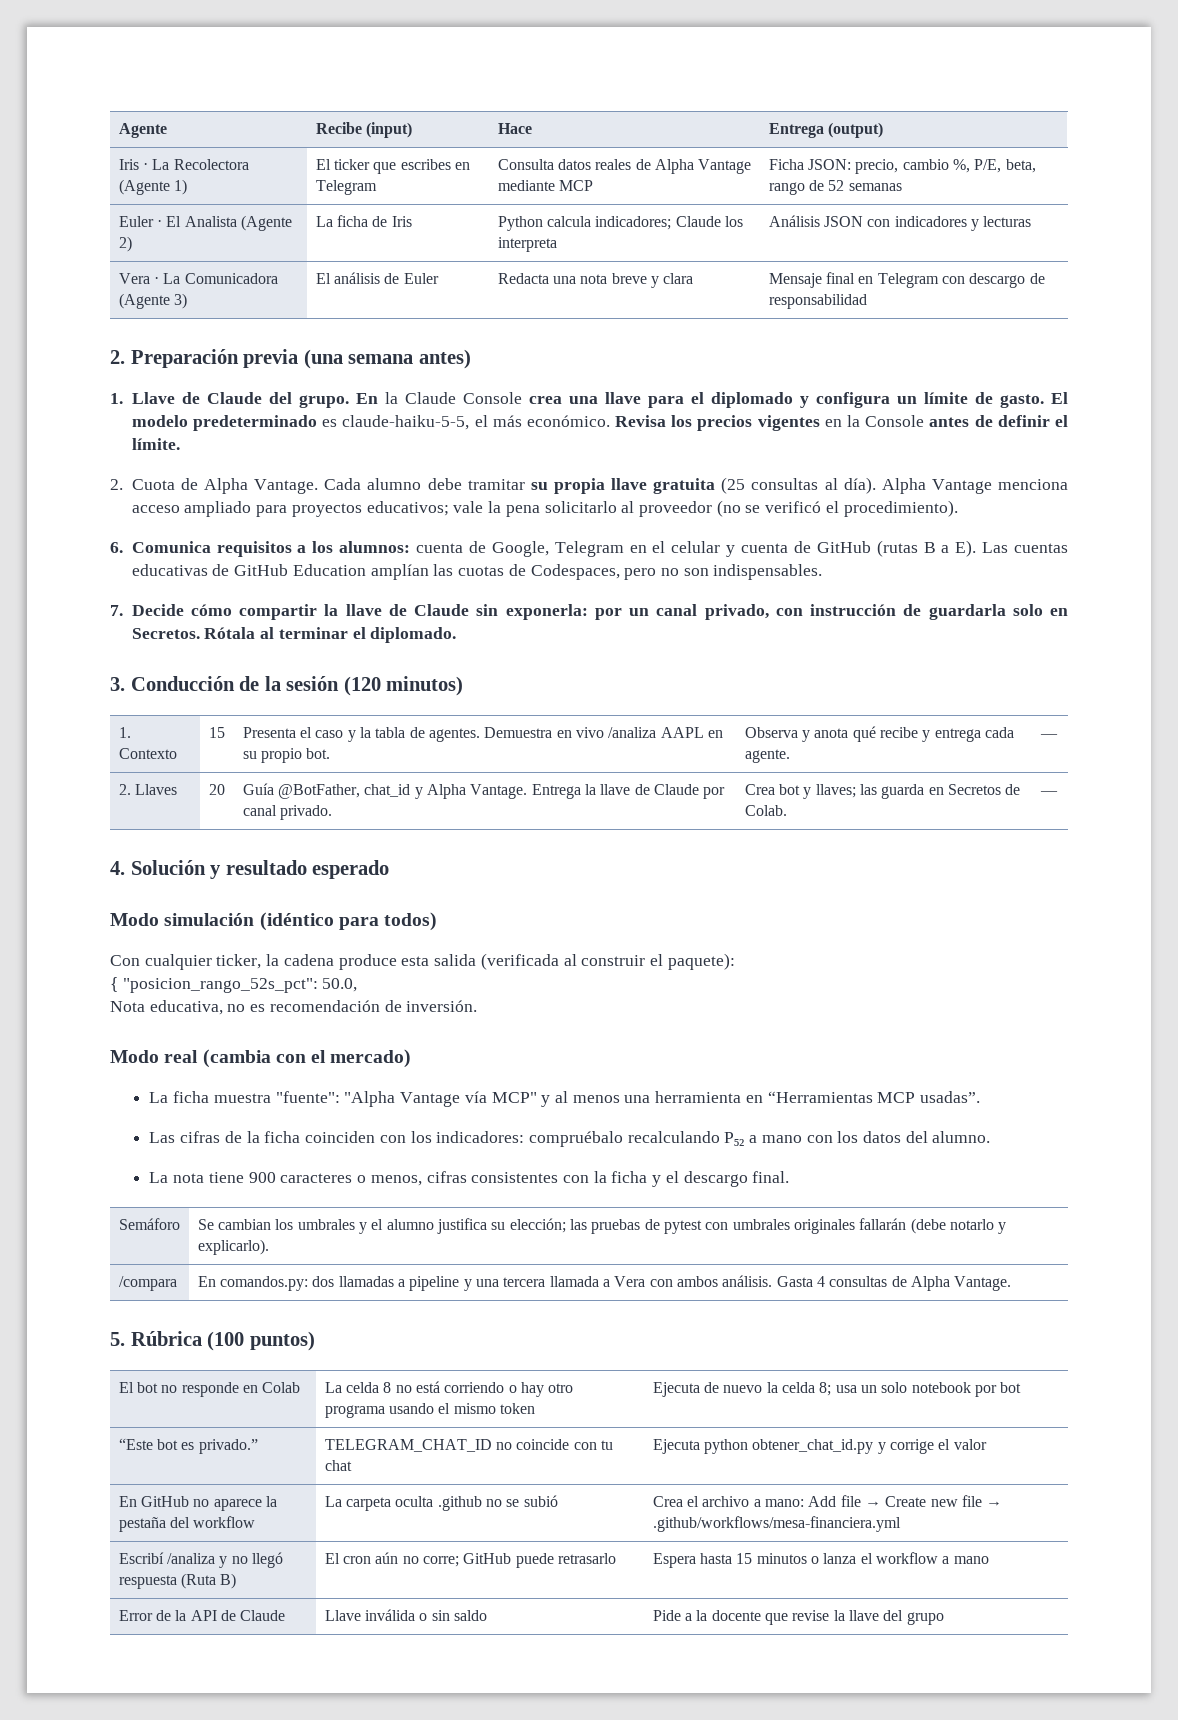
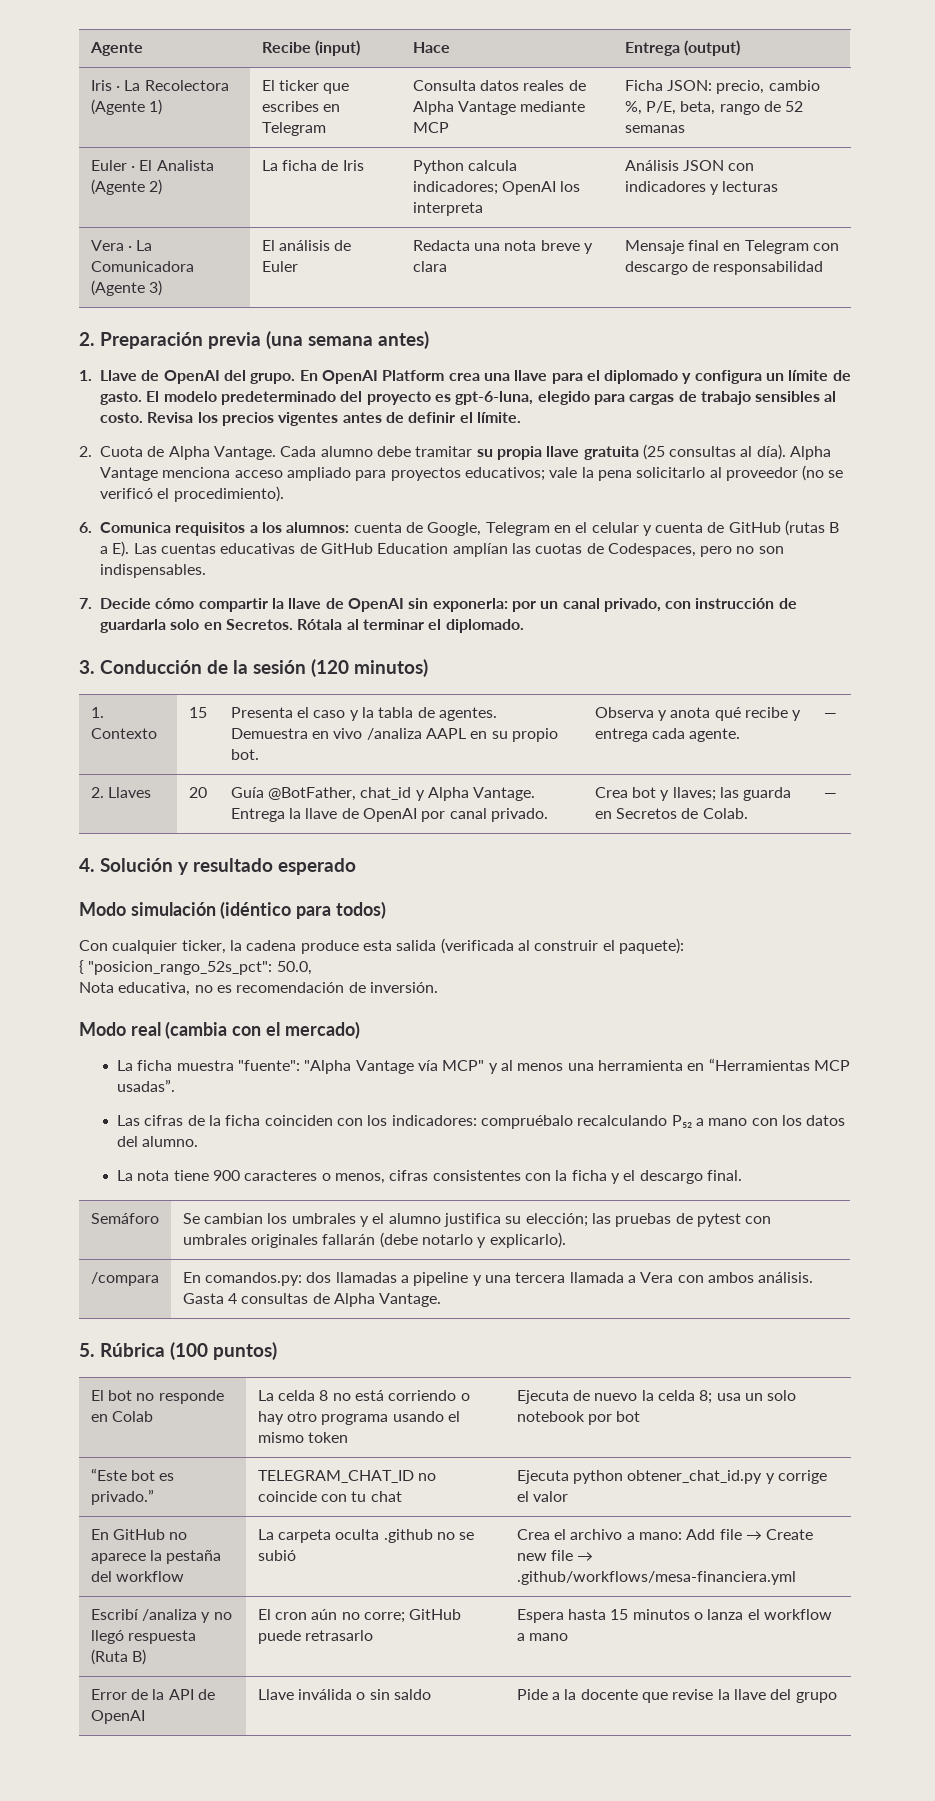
- Euler · El Analista (Agente 2) | La ficha de Iris | Python calcula indicadores; Claude los interpreta | Análisis JSON con indicadores y lecturas
+ Euler · El Analista (Agente 2) | La ficha de Iris | Python calcula indicadores; OpenAI los interpreta | Análisis JSON con indicadores y lecturas
- 1. Llave de Claude del grupo.
+ 1. Llave de OpenAI del grupo.
- En la Claude Console crea una llave para el diplomado y configura un límite de gasto.
+ En OpenAI Platform crea una llave para el diplomado y configura un límite de gasto.
- El modelo predeterminado es claude-haiku-5-5, el más económico.
+ El modelo predeterminado del proyecto es gpt-6-luna, elegido para cargas de trabajo sensibles al costo.
- Revisa los precios vigentes en la Console antes de definir el límite.
+ Revisa los precios vigentes antes de definir el límite.
- 7. Decide cómo compartir la llave de Claude sin exponerla: por un canal privado, con instrucción de guardarla solo en Secretos.
+ 7. Decide cómo compartir la llave de OpenAI sin exponerla: por un canal privado, con instrucción de guardarla solo en Secretos.
- 2. Llaves | 20 | Guía @BotFather, chat_id y Alpha Vantage. Entrega la llave de Claude por canal privado. | Crea bot y llaves; las guarda en Secretos de Colab. | —
+ 2. Llaves | 20 | Guía @BotFather, chat_id y Alpha Vantage. Entrega la llave de OpenAI por canal privado. | Crea bot y llaves; las guarda en Secretos de Colab. | —
- Error de la API de Claude | Llave inválida o sin saldo | Pide a la docente que revise la llave del grupo
+ Error de la API de OpenAI | Llave inválida o sin saldo | Pide a la docente que revise la llave del grupo

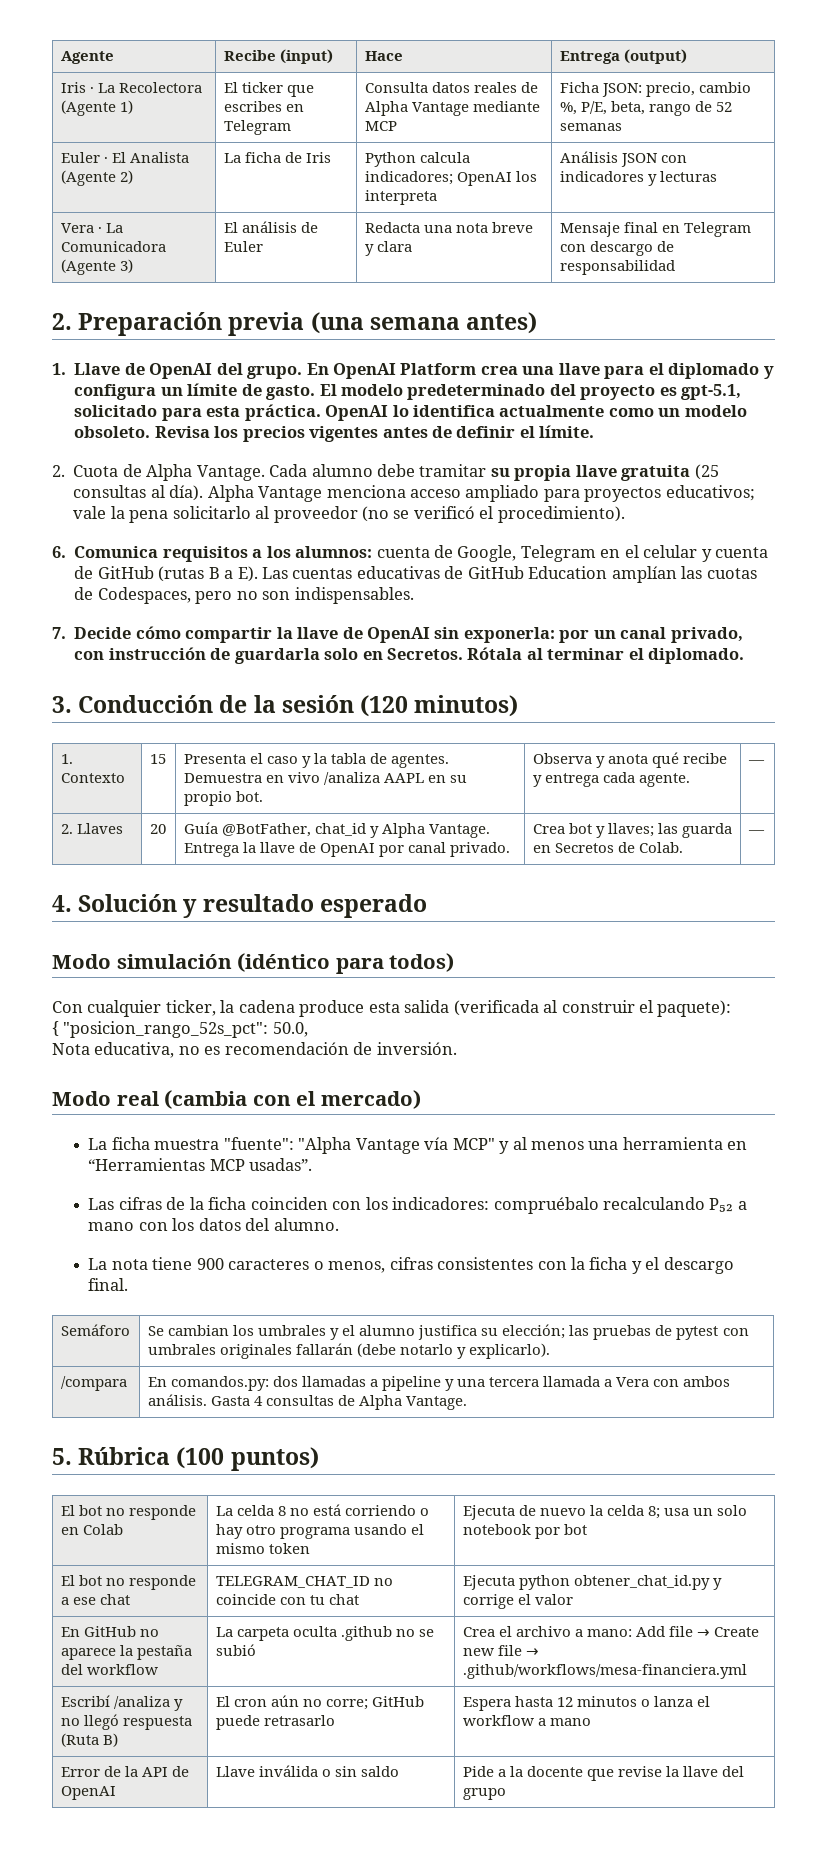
- El modelo predeterminado del proyecto es gpt-6-luna, elegido para cargas de trabajo sensibles al costo.
+ El modelo predeterminado del proyecto es gpt-5.1, solicitado para esta práctica. OpenAI lo identifica actualmente como un modelo obsoleto.
- “Este bot es privado.” | TELEGRAM_CHAT_ID no coincide con tu chat | Ejecuta python obtener_chat_id.py y corrige el valor
+ El bot no responde a ese chat | TELEGRAM_CHAT_ID no coincide con tu chat | Ejecuta python obtener_chat_id.py y corrige el valor
- Escribí /analiza y no llegó respuesta (Ruta B) | El cron aún no corre; GitHub puede retrasarlo | Espera hasta 15 minutos o lanza el workflow a mano
+ Escribí /analiza y no llegó respuesta (Ruta B) | El cron aún no corre; GitHub puede retrasarlo | Espera hasta 12 minutos o lanza el workflow a mano

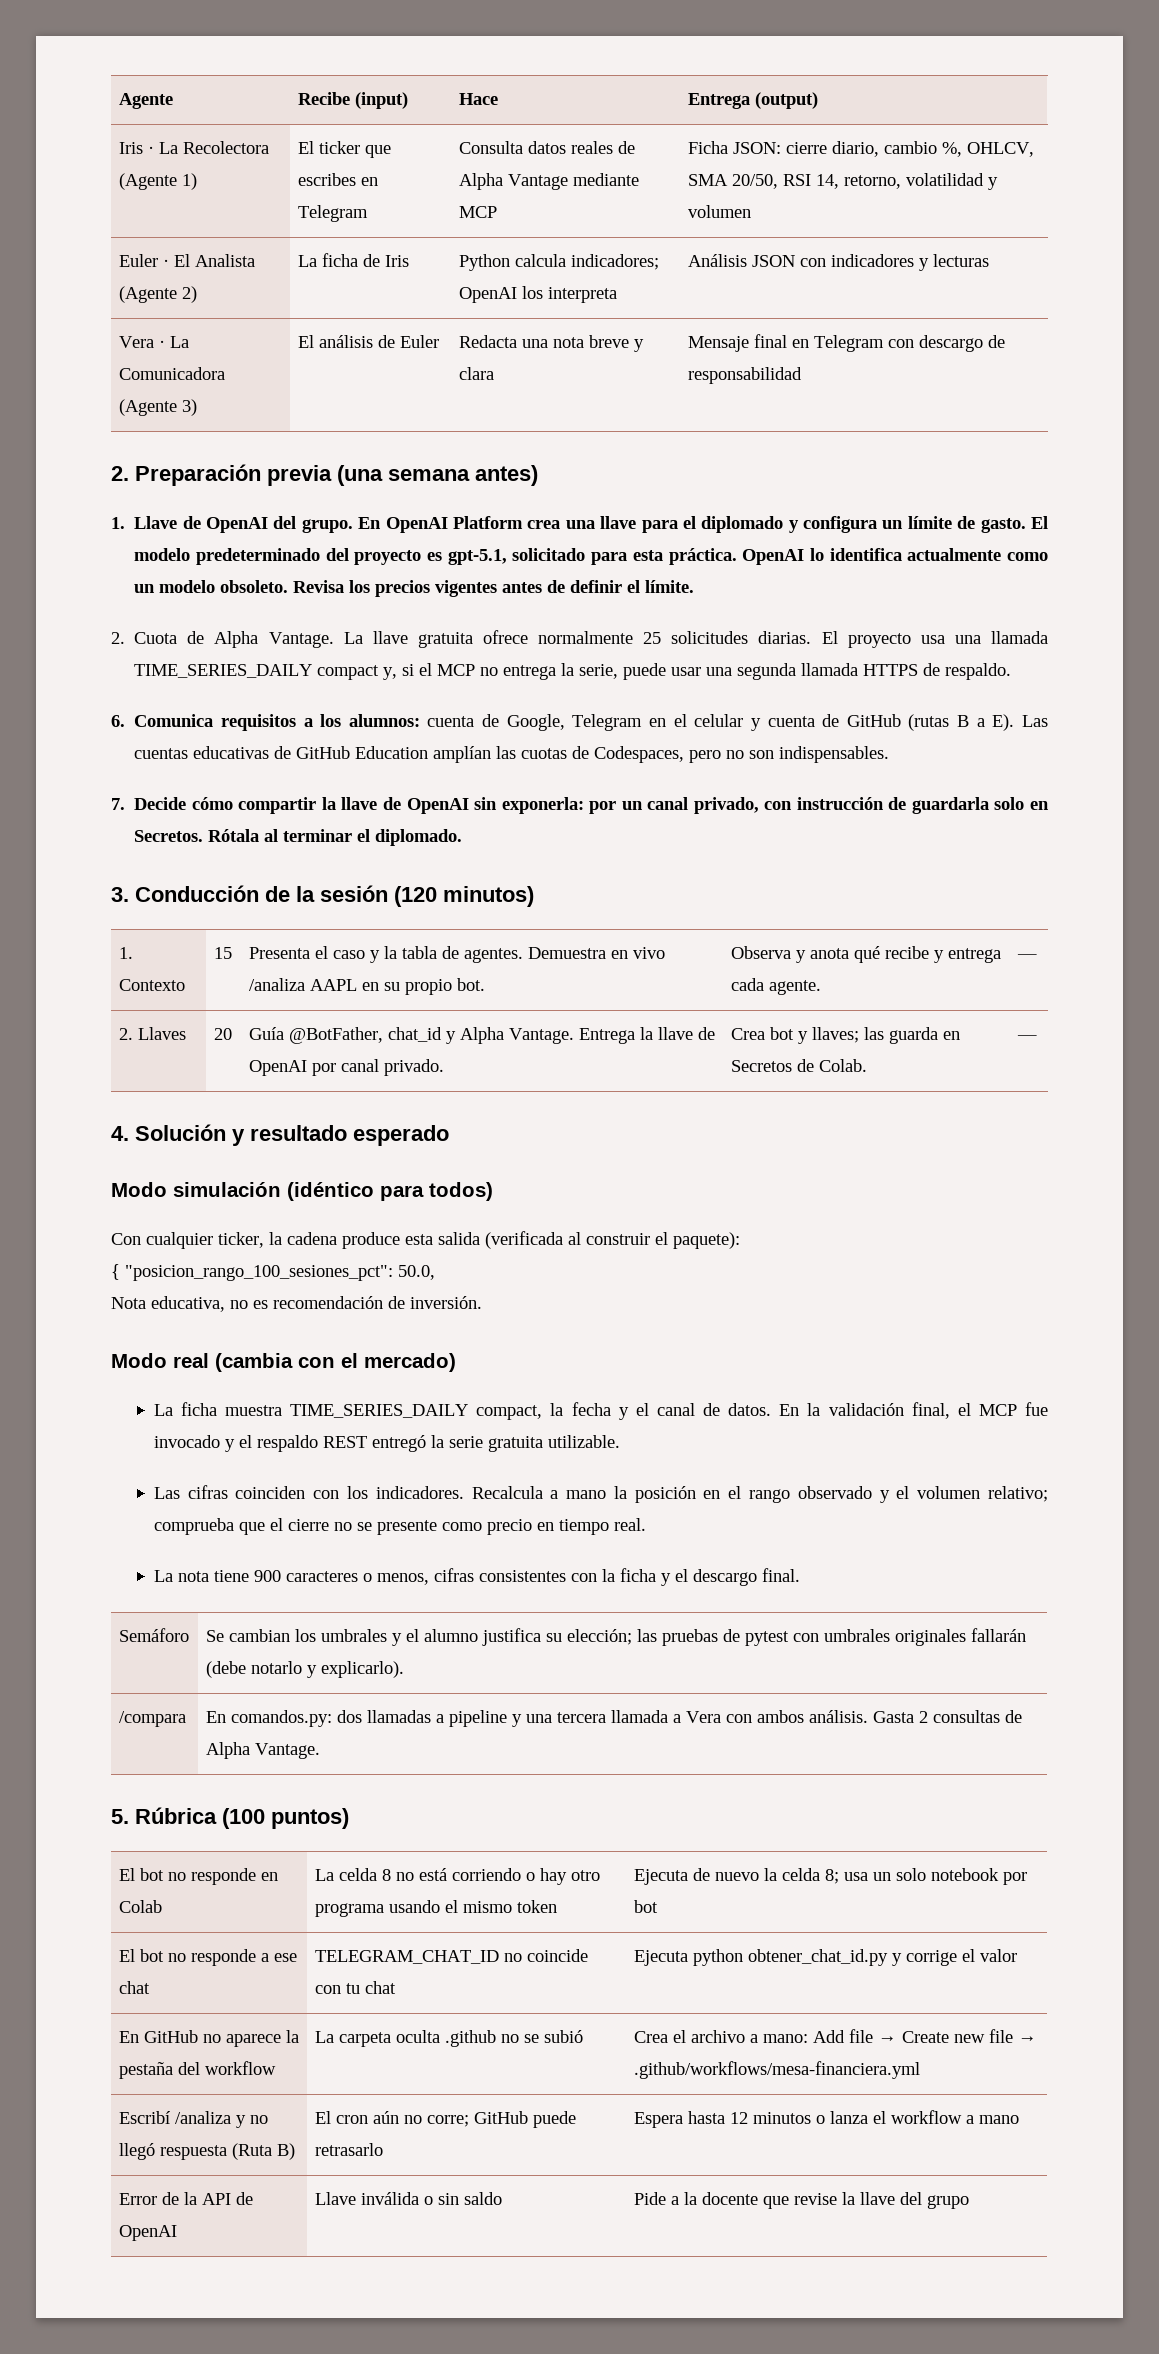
- Iris · La Recolectora (Agente 1) | El ticker que escribes en Telegram | Consulta datos reales de Alpha Vantage mediante MCP | Ficha JSON: precio, cambio %, P/E, beta, rango de 52 semanas
+ Iris · La Recolectora (Agente 1) | El ticker que escribes en Telegram | Consulta datos reales de Alpha Vantage mediante MCP | Ficha JSON: cierre diario, cambio %, OHLCV, SMA 20/50, RSI 14, retorno, volatilidad y volumen
- Cada alumno debe tramitar su propia llave gratuita (25 consultas al día). Alpha Vantage menciona acceso ampliado para proyectos educativos; vale la pena solicitarlo al proveedor (no se verificó el procedimiento).
+ La llave gratuita ofrece normalmente 25 solicitudes diarias. El proyecto usa una llamada TIME_SERIES_DAILY compact y, si el MCP no entrega la serie, puede usar una segunda llamada HTTPS de respaldo.
- { "posicion_rango_52s_pct": 50.0,
+ { "posicion_rango_100_sesiones_pct": 50.0,
- La ficha muestra "fuente": "Alpha Vantage vía MCP" y al menos una herramienta en “Herramientas MCP usadas”.
- Las cifras de la ficha coinciden con los indicadores: compruébalo recalculando P₅₂ a mano con los datos del alumno.
+ La ficha muestra TIME_SERIES_DAILY compact, la fecha y el canal de datos. En la validación final, el MCP fue invocado y el respaldo REST entregó la serie gratuita utilizable.
+ Las cifras coinciden con los indicadores. Recalcula a mano la posición en el rango observado y el volumen relativo; comprueba que el cierre no se presente como precio en tiempo real.
- /compara | En comandos.py: dos llamadas a pipeline y una tercera llamada a Vera con ambos análisis. Gasta 4 consultas de Alpha Vantage.
+ /compara | En comandos.py: dos llamadas a pipeline y una tercera llamada a Vera con ambos análisis. Gasta 2 consultas de Alpha Vantage.

